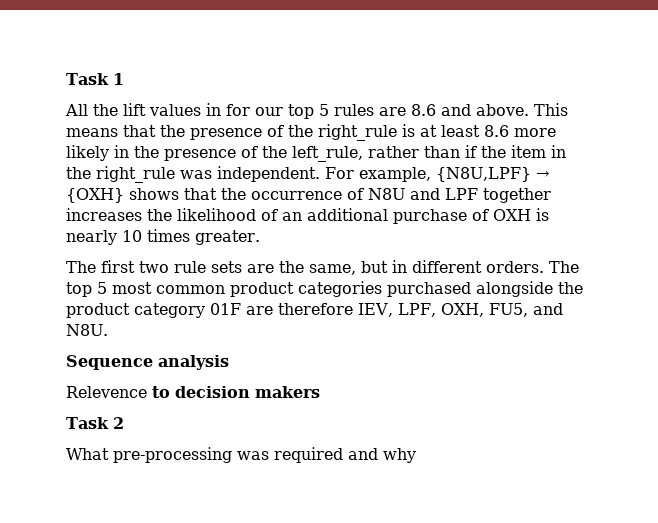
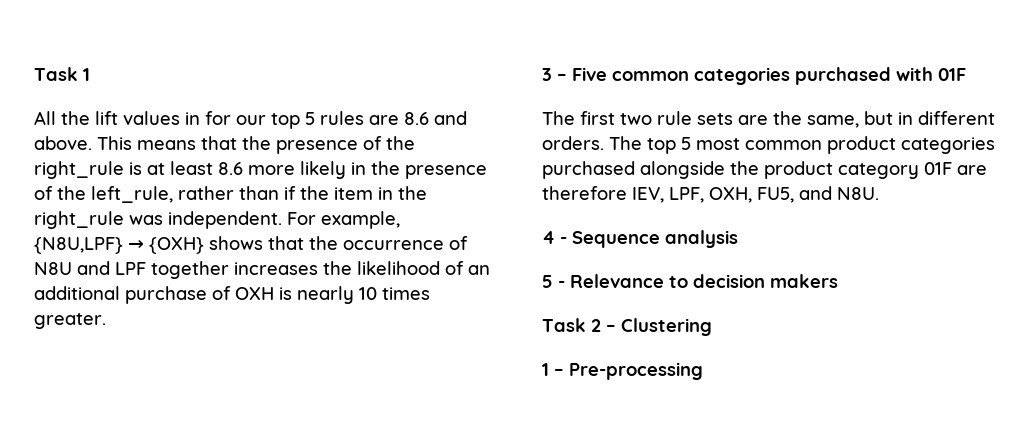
+ 3 – Five common categories purchased with 01F
- Sequence analysis
+ 4 - Sequence analysis
- Relevence to decision makers
+ 5 - Relevance to decision makers
- Task 2
- What pre-processing was required and why
+ Task 2 – Clustering
+ 1 – Pre-processing

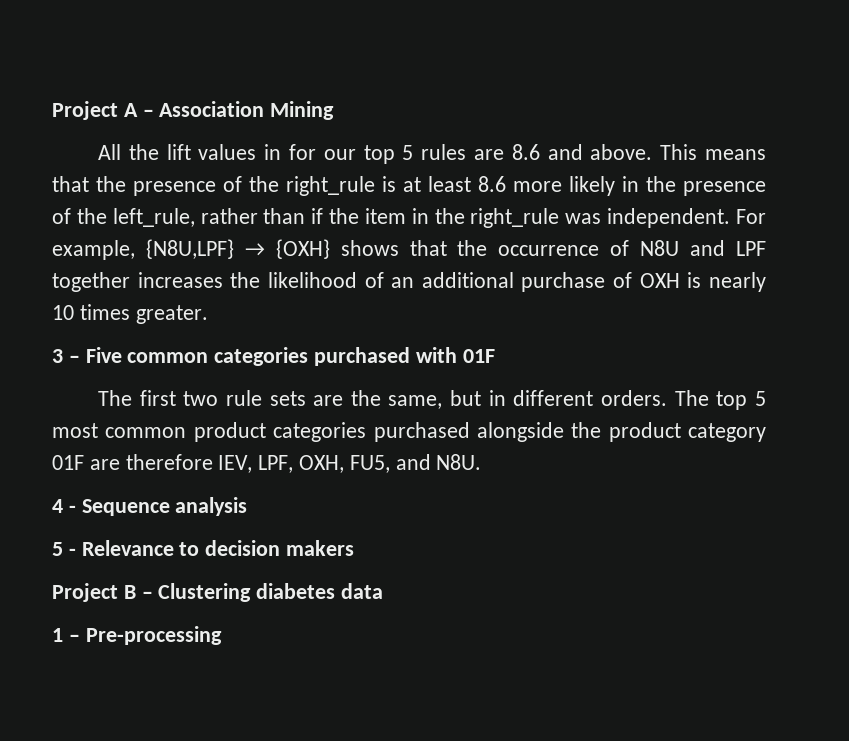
- Task 1
+ Project A – Association Mining
- Task 2 – Clustering
+ Project B – Clustering diabetes data

